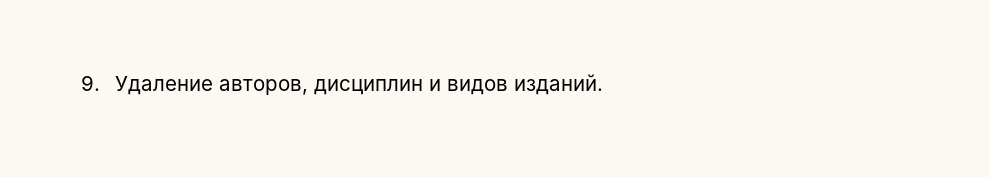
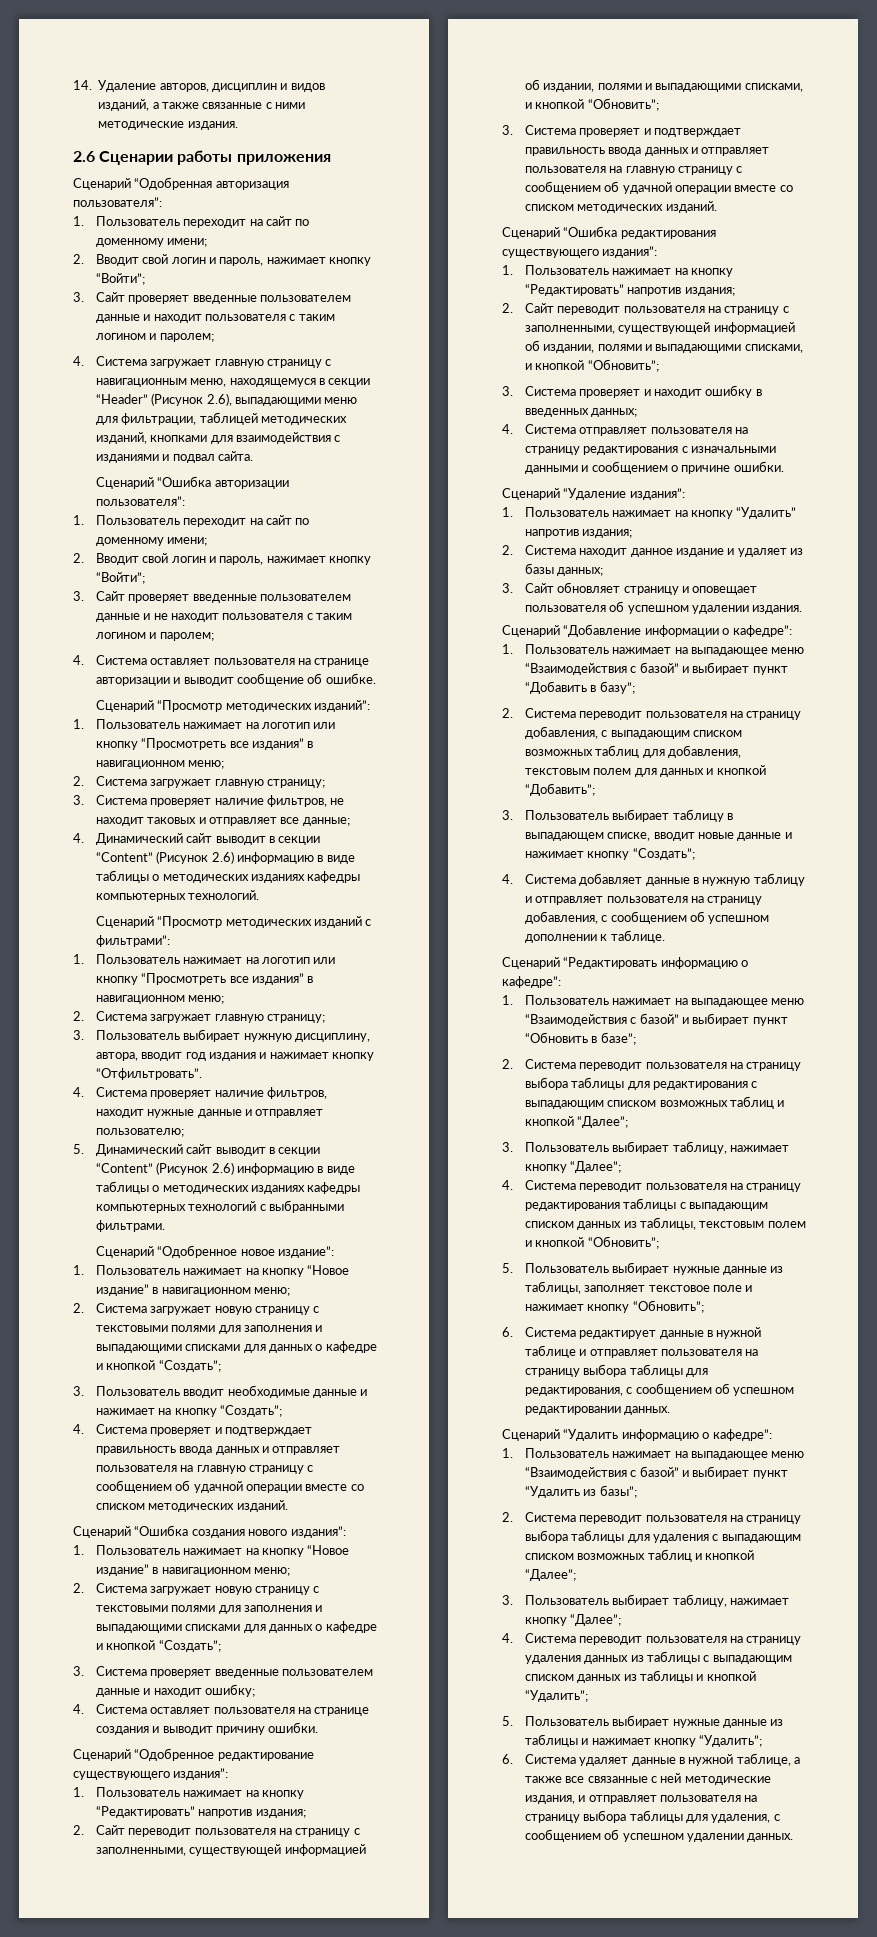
- 9. Удаление авторов, дисциплин и видов изданий.
+ 14. Удаление авторов, дисциплин и видов изданий, а также связанные с ними методические издания.
+ 2.6 Сценарии работы приложения
+ Сценарий “Одобренная авторизация пользователя”:
+ 1. Пользователь переходит на сайт по доменному имени;
+ 2. Вводит свой логин и пароль, нажимает кнопку “Войти”;
+ 3. Сайт проверяет введенные пользователем данные и находит пользователя с таким логином и паролем;
+ 4. Система загружает главную страницу с навигационным меню, находящемуся в секции “Header” (Рисунок 2.6), выпадающими меню для фильтрации, таблицей методических изданий, кнопками для взаимодействия с изданиями и подвал сайта.
+ Сценарий “Ошибка авторизации пользователя”:
+ 1. Пользователь переходит на сайт по доменному имени;
+ 2. Вводит свой логин и пароль, нажимает кнопку “Войти”;
+ 3. Сайт проверяет введенные пользователем данные и не находит пользователя с таким логином и паролем;
+ 4. Система оставляет пользователя на странице авторизации и выводит сообщение об ошибке.
+ Сценарий “Просмотр методических изданий”:
+ 1. Пользователь нажимает на логотип или кнопку “Просмотреть все издания” в навигационном меню;
+ 2. Система загружает главную страницу;
+ 3. Система проверяет наличие фильтров, не находит таковых и отправляет все данные;
+ 4. Динамический сайт выводит в секции “Content” (Рисунок 2.6) информацию в виде таблицы о методических изданиях кафедры компьютерных технологий.
+ Сценарий “Просмотр методических изданий с фильтрами”:
+ 1. Пользователь нажимает на логотип или кнопку “Просмотреть все издания” в навигационном меню;
+ 2. Система загружает главную страницу;
+ 3. Пользователь выбирает нужную дисциплину, автора, вводит год издания и нажимает кнопку “Отфильтровать”.
+ 4. Система проверяет наличие фильтров, находит нужные данные и отправляет пользователю;
+ 5. Динамический сайт выводит в секции “Content” (Рисунок 2.6) информацию в виде таблицы о методических изданиях кафедры компьютерных технологий с выбранными фильтрами.
+ Сценарий “Одобренное новое издание”:
+ 1. Пользователь нажимает на кнопку “Новое издание” в навигационном меню;
+ 2. Система загружает новую страницу с текстовыми полями для заполнения и выпадающими списками для данных о кафедре и кнопкой “Создать”;
+ 3. Пользователь вводит необходимые данные и нажимает на кнопку “Создать”;
+ 4. Система проверяет и подтверждает правильность ввода данных и отправляет пользователя на главную страницу с сообщением об удачной операции вместе со списком методических изданий.
+ Сценарий “Ошибка создания нового издания”:
+ 1. Пользователь нажимает на кнопку “Новое издание” в навигационном меню;
+ 2. Система загружает новую страницу с текстовыми полями для заполнения и выпадающими списками для данных о кафедре и кнопкой “Создать”;
+ 3. Система проверяет введенные пользователем данные и находит ошибку;
+ 4. Система оставляет пользователя на странице создания и выводит причину ошибки.
+ Сценарий “Одобренное редактирование существующего издания”:
+ 1. Пользователь нажимает на кнопку “Редактировать” напротив издания;
+ 2. Сайт переводит пользователя на страницу с заполненными, существующей информацией об издании, полями и выпадающими списками, и кнопкой “Обновить”;
+ 3. Система проверяет и подтверждает правильность ввода данных и отправляет пользователя на главную страницу с сообщением об удачной операции вместе со списком методических изданий.
+ Сценарий “Ошибка редактирования существующего издания”:
+ 1. Пользователь нажимает на кнопку “Редактировать” напротив издания;
+ 2. Сайт переводит пользователя на страницу с заполненными, существующей информацией об издании, полями и выпадающими списками, и кнопкой “Обновить”;
+ 3. Система проверяет и находит ошибку в введенных данных;
+ 4. Система отправляет пользователя на страницу редактирования с изначальными данными и сообщением о причине ошибки.
+ Сценарий “Удаление издания”:
+ 1. Пользователь нажимает на кнопку “Удалить” напротив издания;
+ 2. Система находит данное издание и удаляет из базы данных;
+ 3. Сайт обновляет страницу и оповещает пользователя об успешном удалении издания.
+ Сценарий “Добавление информации о кафедре”:
+ 1. Пользователь нажимает на выпадающее меню “Взаимодействия с базой” и выбирает пункт “Добавить в базу”;
+ 2. Система переводит пользователя на страницу добавления, с выпадающим списком возможных таблиц для добавления, текстовым полем для данных и кнопкой “Добавить”;
+ 3. Пользователь выбирает таблицу в выпадающем списке, вводит новые данные и нажимает кнопку “Создать”;
+ 4. Система добавляет данные в нужную таблицу и отправляет пользователя на страницу добавления, с сообщением об успешном дополнении к таблице.
+ Сценарий “Редактировать информацию о кафедре”:
+ 1. Пользователь нажимает на выпадающее меню “Взаимодействия с базой” и выбирает пункт “Обновить в базе”;
+ 2. Система переводит пользователя на страницу выбора таблицы для редактирования с выпадающим списком возможных таблиц и кнопкой “Далее”;
+ 3. Пользователь выбирает таблицу, нажимает кнопку “Далее”;
+ 4. Система переводит пользователя на страницу редактирования таблицы с выпадающим списком данных из таблицы, текстовым полем и кнопкой “Обновить”;
+ 5. Пользователь выбирает нужные данные из таблицы, заполняет текстовое поле и нажимает кнопку “Обновить”;
+ 6. Система редактирует данные в нужной таблице и отправляет пользователя на страницу выбора таблицы для редактирования, с сообщением об успешном редактировании данных.
+ Сценарий “Удалить информацию о кафедре”:
+ 1. Пользователь нажимает на выпадающее меню “Взаимодействия с базой” и выбирает пункт “Удалить из базы”;
+ 2. Система переводит пользователя на страницу выбора таблицы для удаления с выпадающим списком возможных таблиц и кнопкой “Далее”;
+ 3. Пользователь выбирает таблицу, нажимает кнопку “Далее”;
+ 4. Система переводит пользователя на страницу удаления данных из таблицы с выпадающим списком данных из таблицы и кнопкой “Удалить”;
+ 5. Пользователь выбирает нужные данные из таблицы и нажимает кнопку “Удалить”;
+ 6. Система удаляет данные в нужной таблице, а также все связанные с ней методические издания, и отправляет пользователя на страницу выбора таблицы для удаления, с сообщением об успешном удалении данных.

